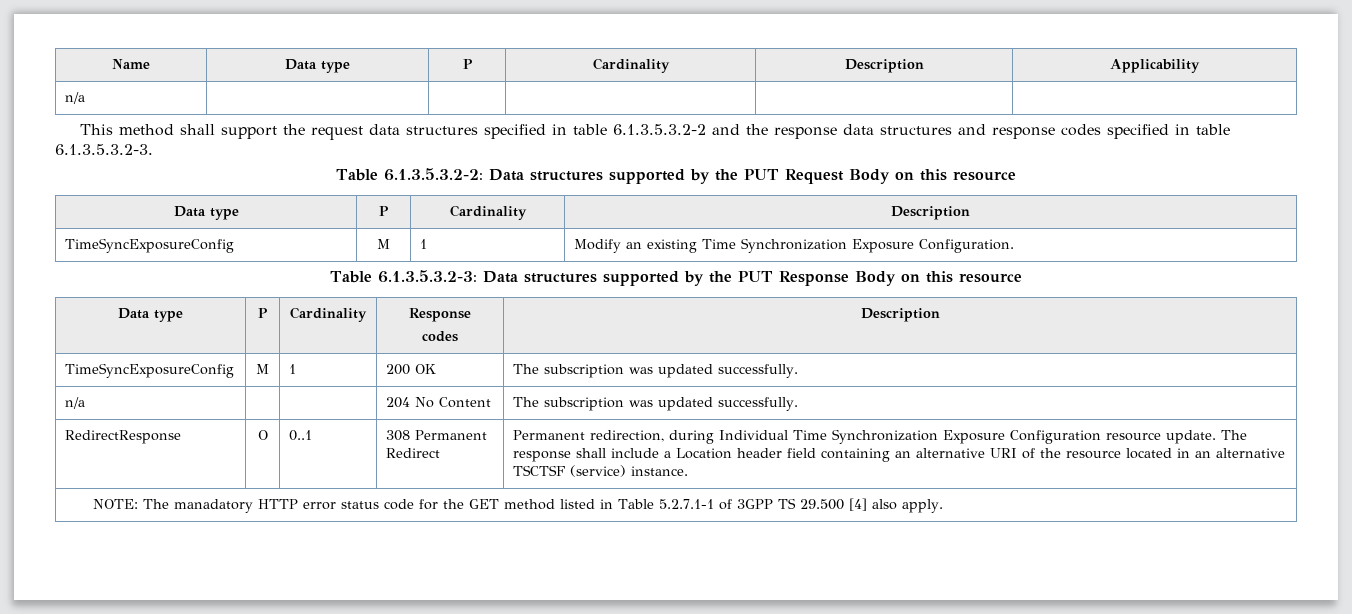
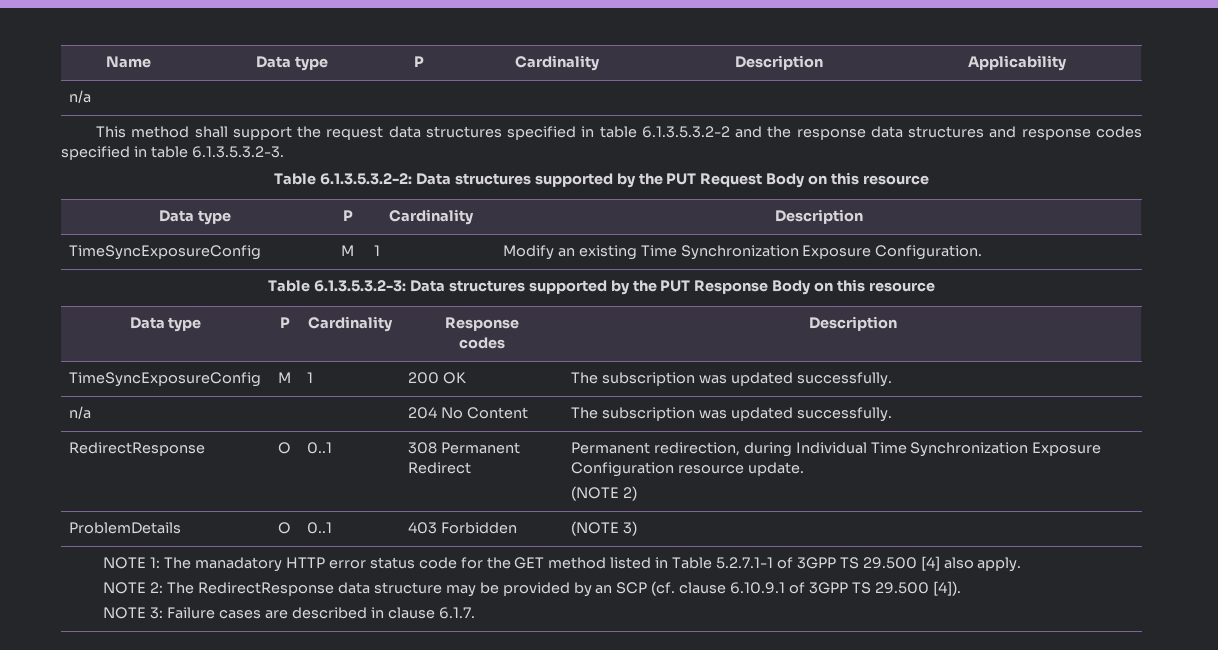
- RedirectResponse | O | 0..1 | 308 Permanent Redirect | Permanent redirection, during Individual Time Synchronization Exposure Configuration resource update. The response shall include a Location header field containing an alternative URI of the resource located in an alternative TSCTSF (service) instance.
- NOTE: The manadatory HTTP error status code for the GET method listed in Table 5.2.7.1-1 of 3GPP TS 29.500 [4] also apply.
+ RedirectResponse | O | 0..1 | 308 Permanent Redirect | Permanent redirection, during Individual Time Synchronization Exposure Configuration resource update.
+ (NOTE 2)
+ ProblemDetails | O | 0..1 | 403 Forbidden | (NOTE 3)
+ NOTE 1: The manadatory HTTP error status code for the GET method listed in Table 5.2.7.1-1 of 3GPP TS 29.500 [4] also apply.
+ NOTE 2: The RedirectResponse data structure may be provided by an SCP (cf. clause 6.10.9.1 of 3GPP TS 29.500 [4]).
+ NOTE 3: Failure cases are described in clause 6.1.7.

